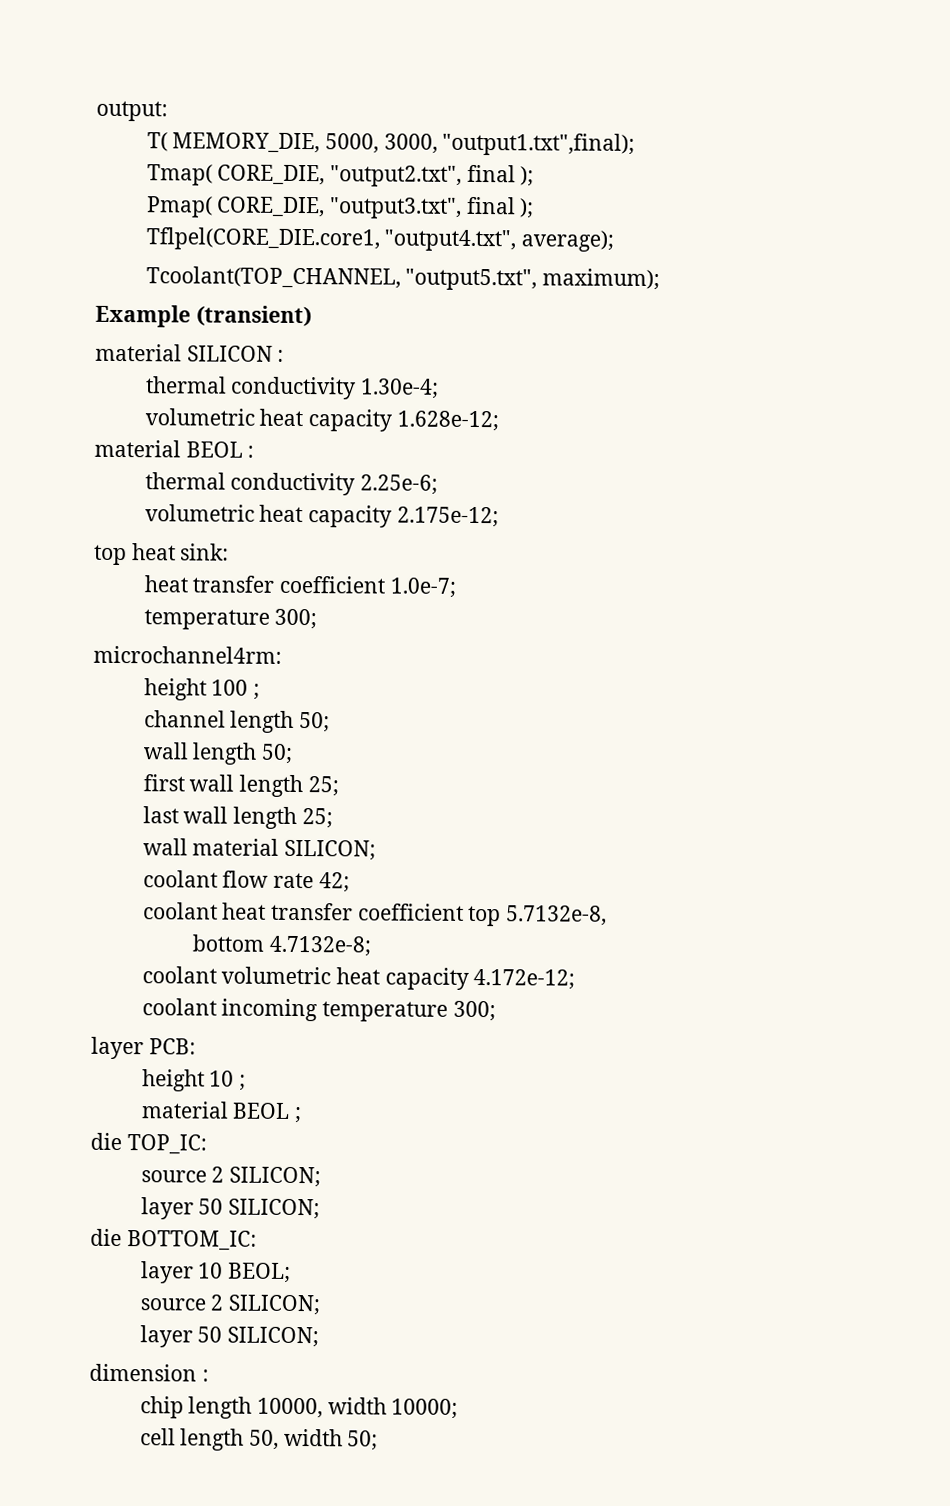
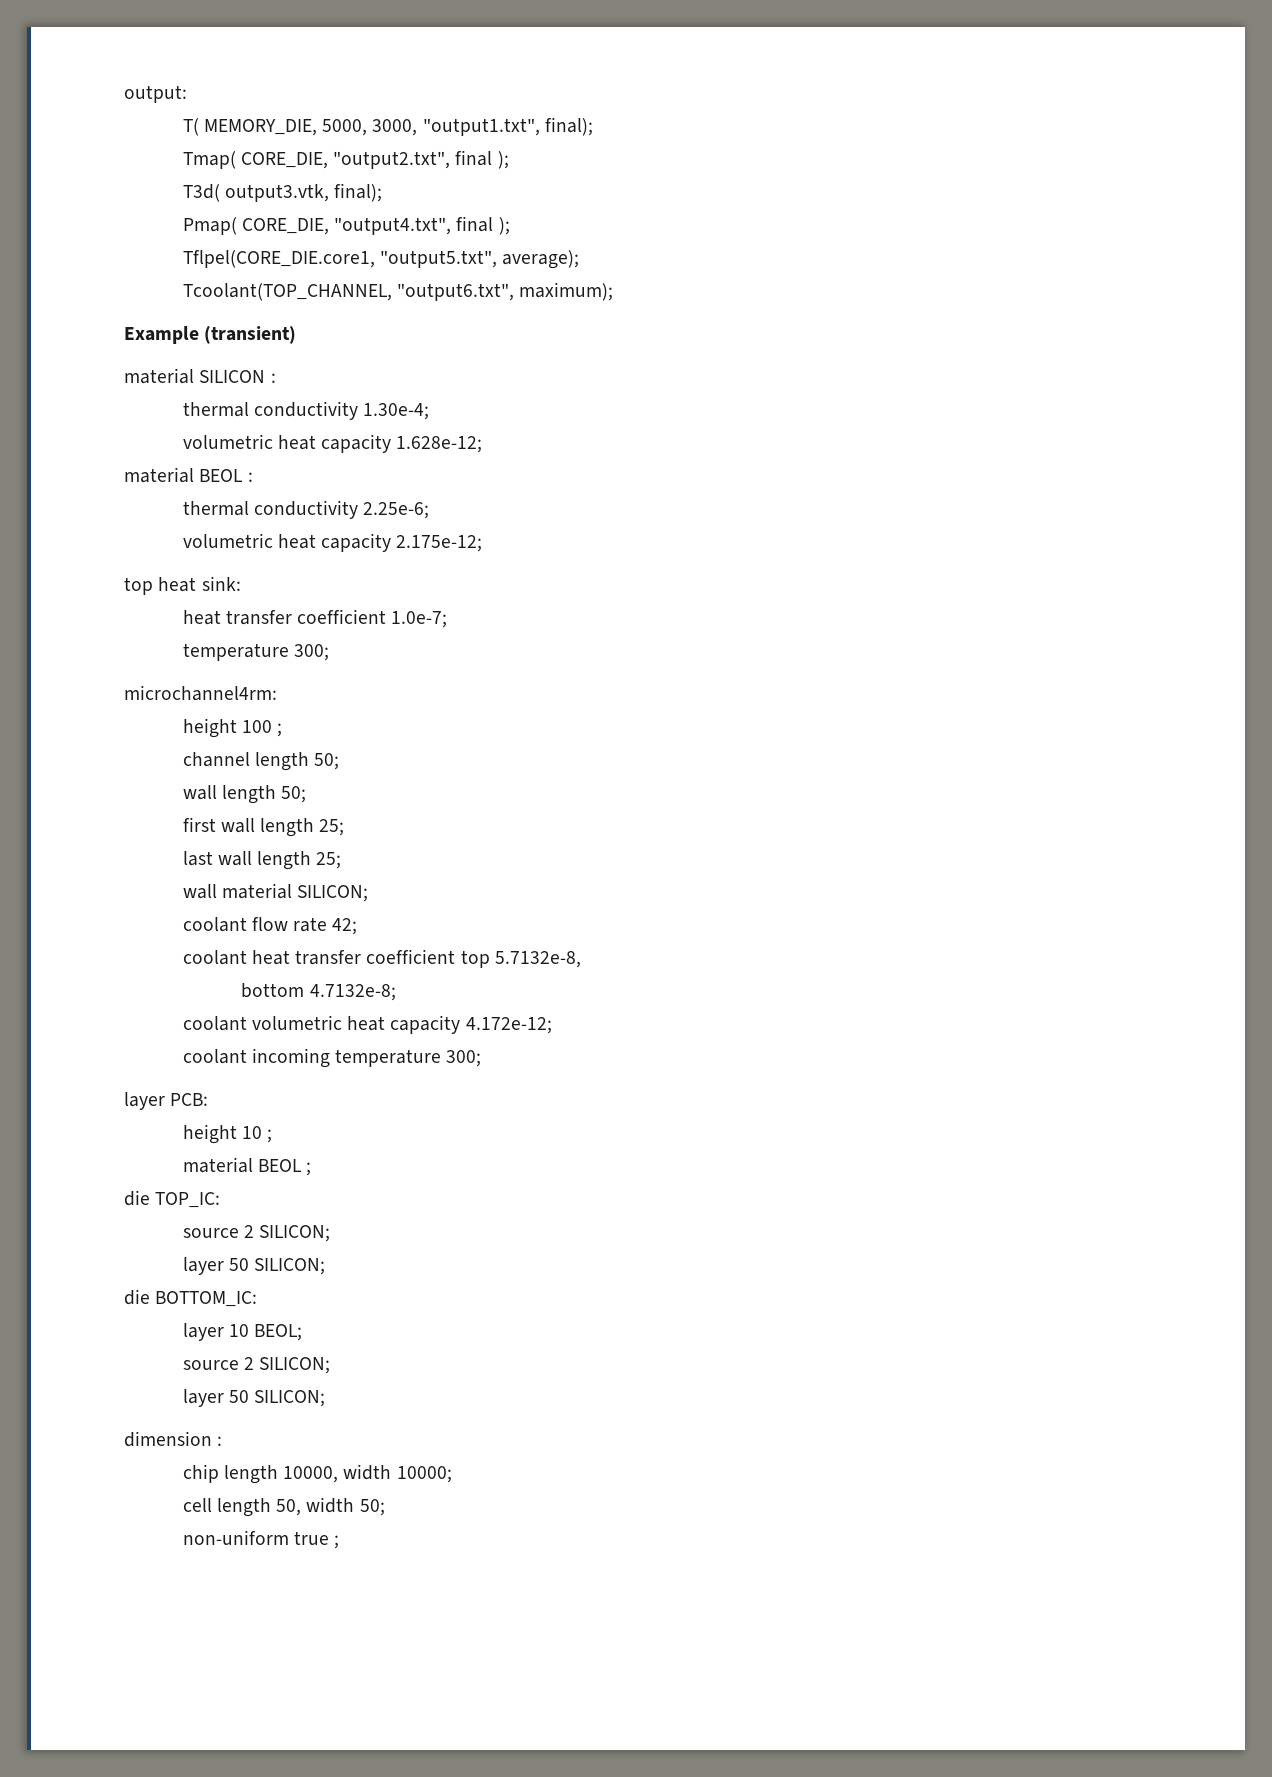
- T( MEMORY_DIE, 5000, 3000, "output1.txt",final);
+ T( MEMORY_DIE, 5000, 3000, "output1.txt", final);
+ T3d( output3.vtk, final);
- Pmap( CORE_DIE, "output3.txt", final );
+ Pmap( CORE_DIE, "output4.txt", final );
- Tflpel(CORE_DIE.core1, "output4.txt", average);
+ Tflpel(CORE_DIE.core1, "output5.txt", average);
- Tcoolant(TOP_CHANNEL, "output5.txt", maximum);
+ Tcoolant(TOP_CHANNEL, "output6.txt", maximum);
+ non-uniform true ;

